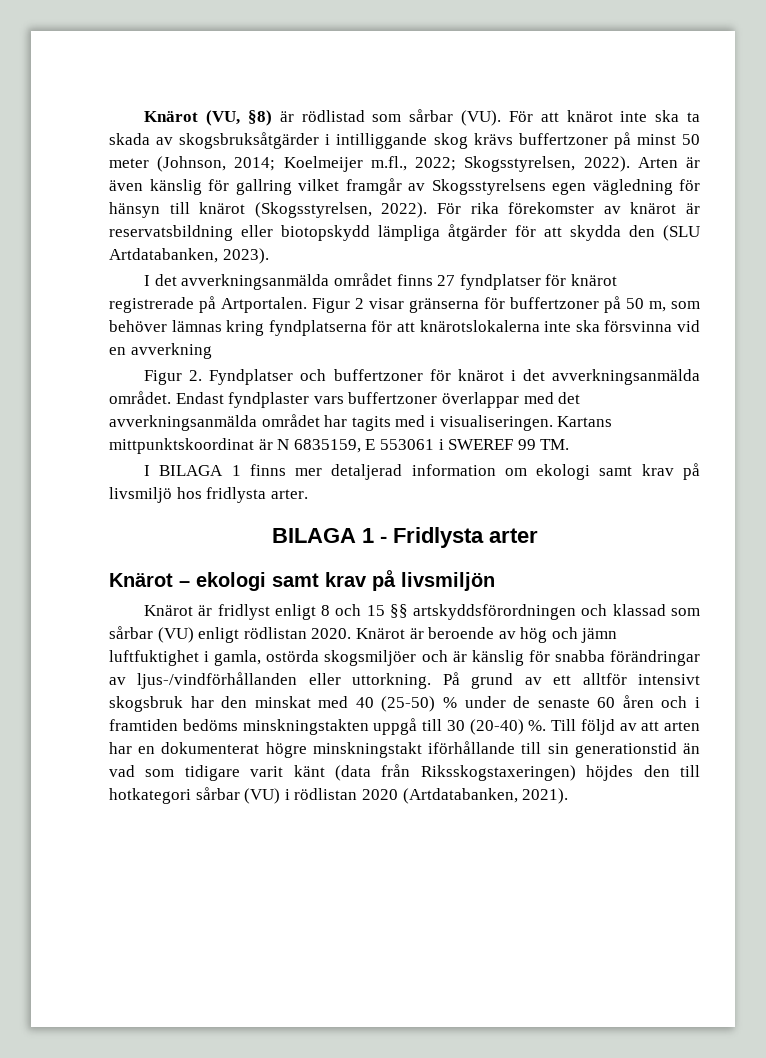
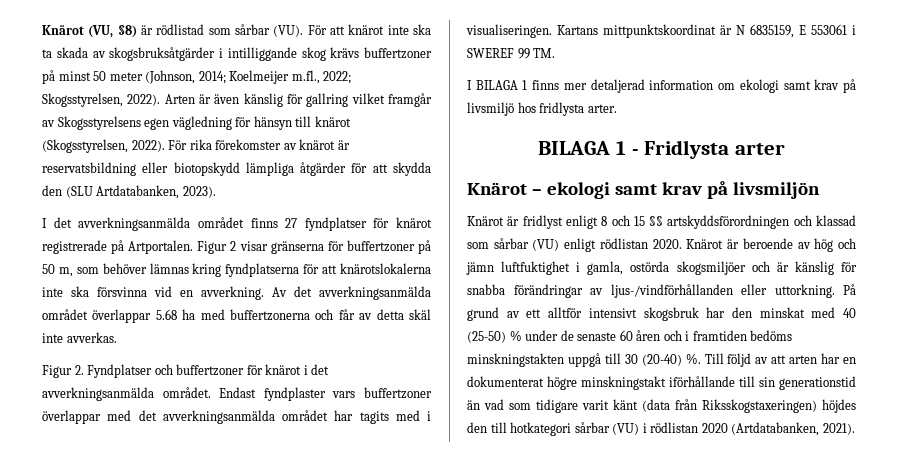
- Figur 2 visar gränserna för buffertzoner på 50 m, som behöver lämnas kring fyndplatserna för att knärotslokalerna inte ska försvinna vid en avverkning
+ Figur 2 visar gränserna för buffertzoner på 50 m, som behöver lämnas kring fyndplatserna för att knärotslokalerna inte ska försvinna vid en avverkning. Av det avverkningsanmälda området överlappar 5.68 ha med buffertzonerna och får av detta skäl inte avverkas.

